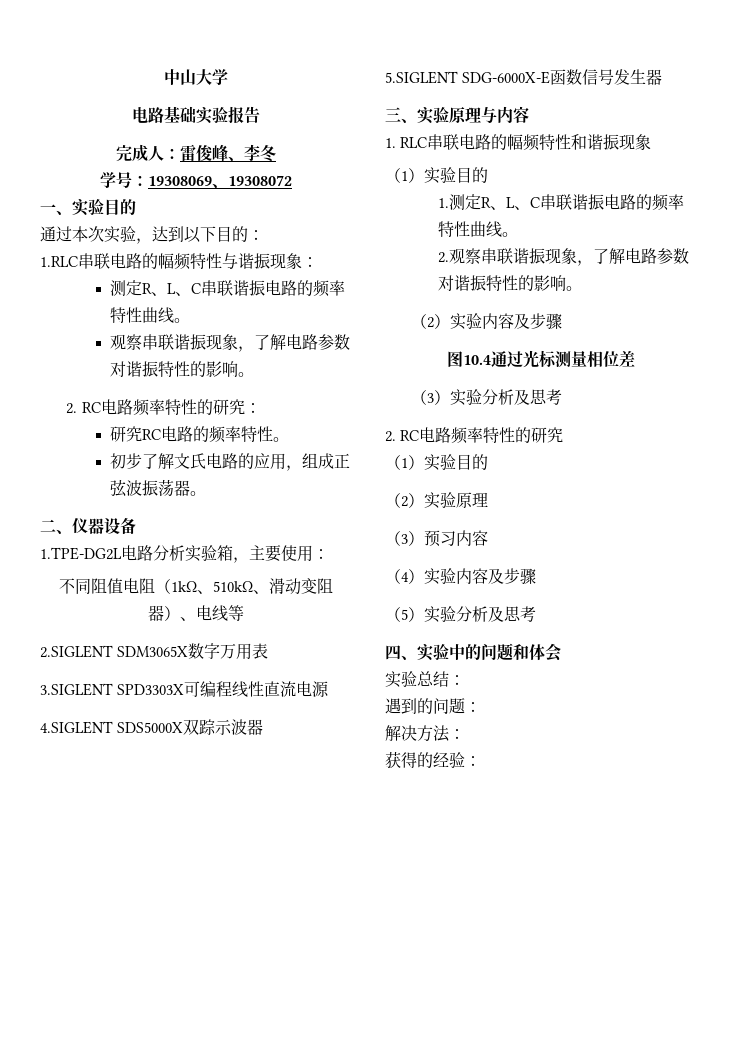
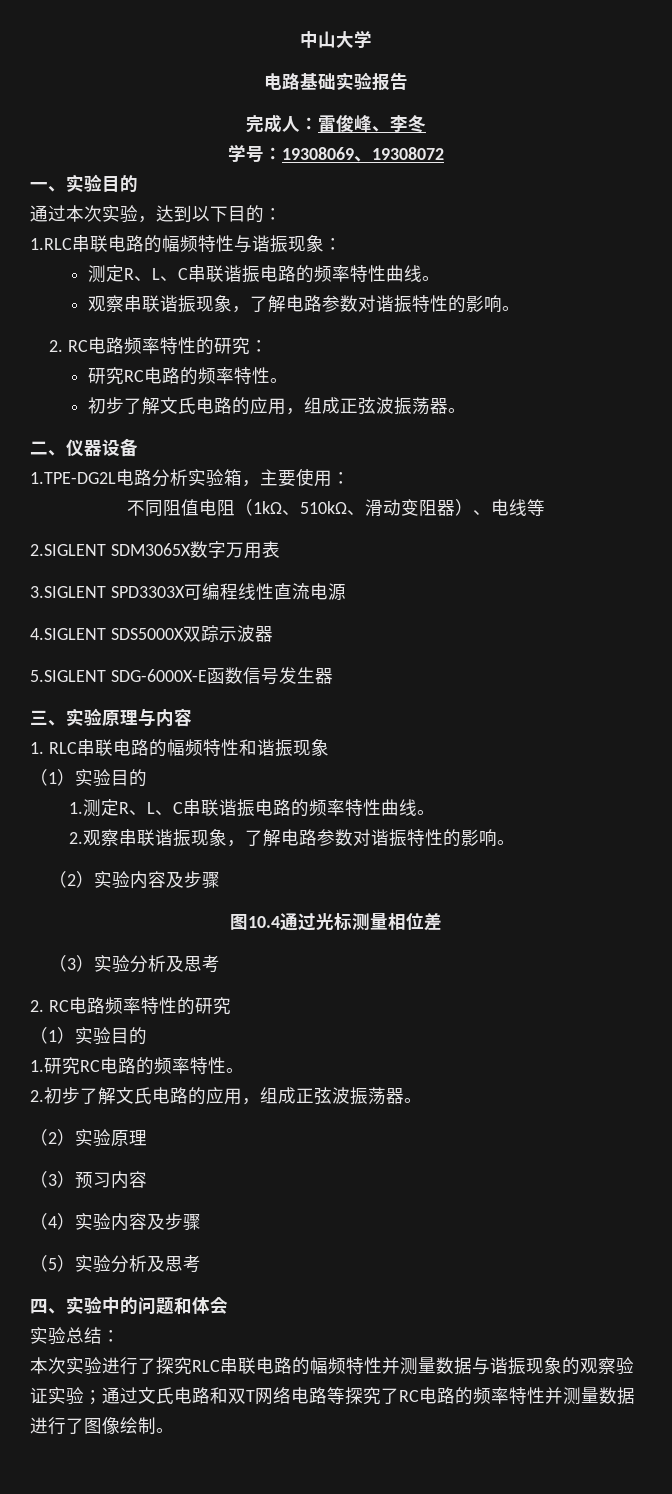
+ 1.研究RC电路的频率特性。
+ 2.初步了解文氏电路的应用，组成正弦波振荡器。
- 遇到的问题：
- 解决方法：
- 获得的经验：
+ 本次实验进行了探究RLC串联电路的幅频特性并测量数据与谐振现象的观察验证实验；通过文氏电路和双T网络电路等探究了RC电路的频率特性并测量数据进行了图像绘制。

